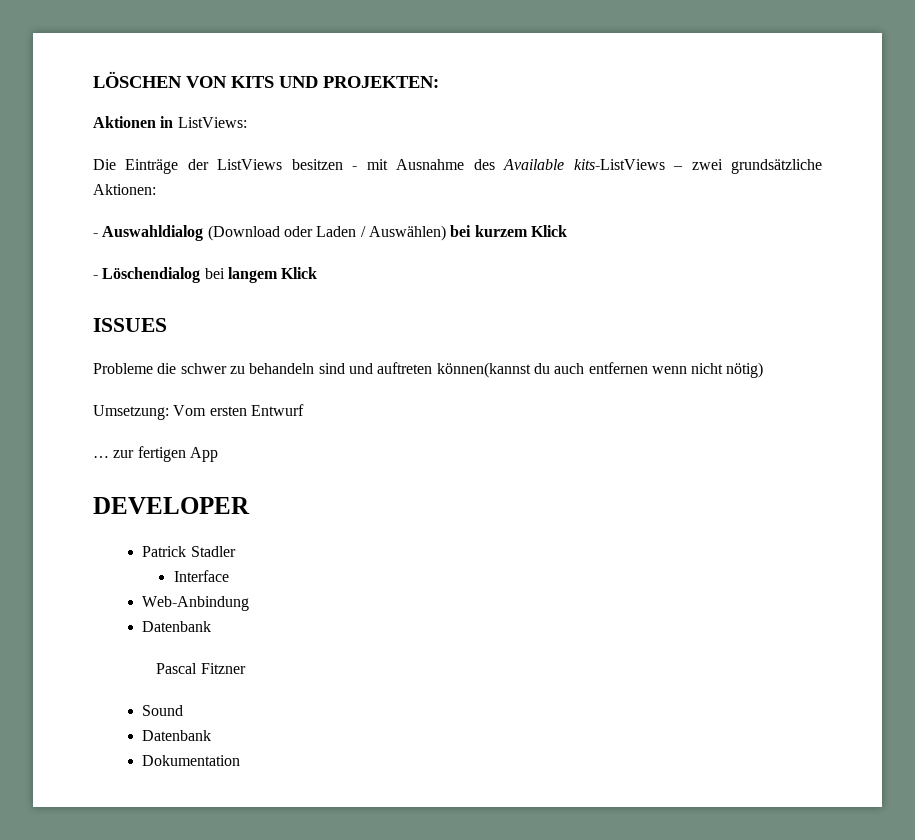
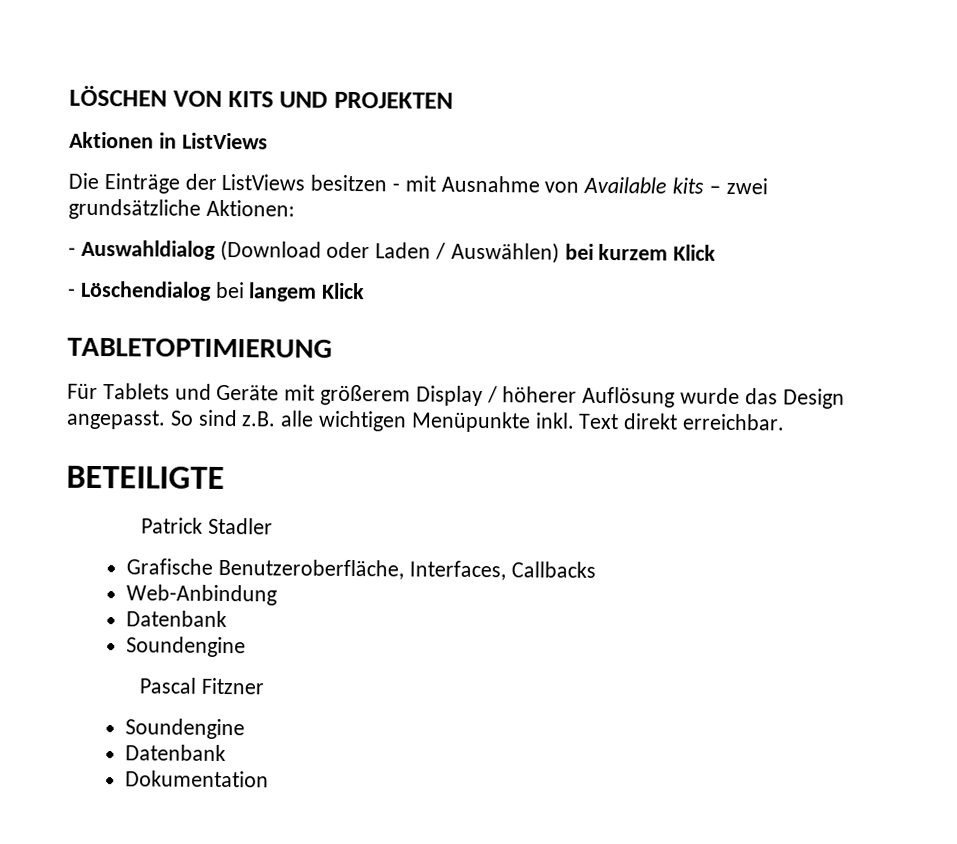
- LÖSCHEN VON KITS UND PROJEKTEN:
+ LÖSCHEN VON KITS UND PROJEKTEN
- Aktionen in ListViews:
+ Aktionen in ListViews
- Die Einträge der ListViews besitzen - mit Ausnahme des Available kits-ListViews – zwei grundsätzliche Aktionen:
+ Die Einträge der ListViews besitzen - mit Ausnahme von Available kits – zwei grundsätzliche Aktionen:
- ISSUES
- Probleme die schwer zu behandeln sind und auftreten können(kannst du auch entfernen wenn nicht nötig)
- Umsetzung: Vom ersten Entwurf
- … zur fertigen App
- DEVELOPER
+ TABLETOPTIMIERUNG
+ Für Tablets und Geräte mit größerem Display / höherer Auflösung wurde das Design angepasst. So sind z.B. alle wichtigen Menüpunkte inkl. Text direkt erreichbar.
+ BETEILIGTE
  Patrick Stadler
- Interface
+ Grafische Benutzeroberfläche, Interfaces, Callbacks
  Web-Anbindung
  Datenbank
+ Soundengine
  Pascal Fitzner
- Sound
+ Soundengine

